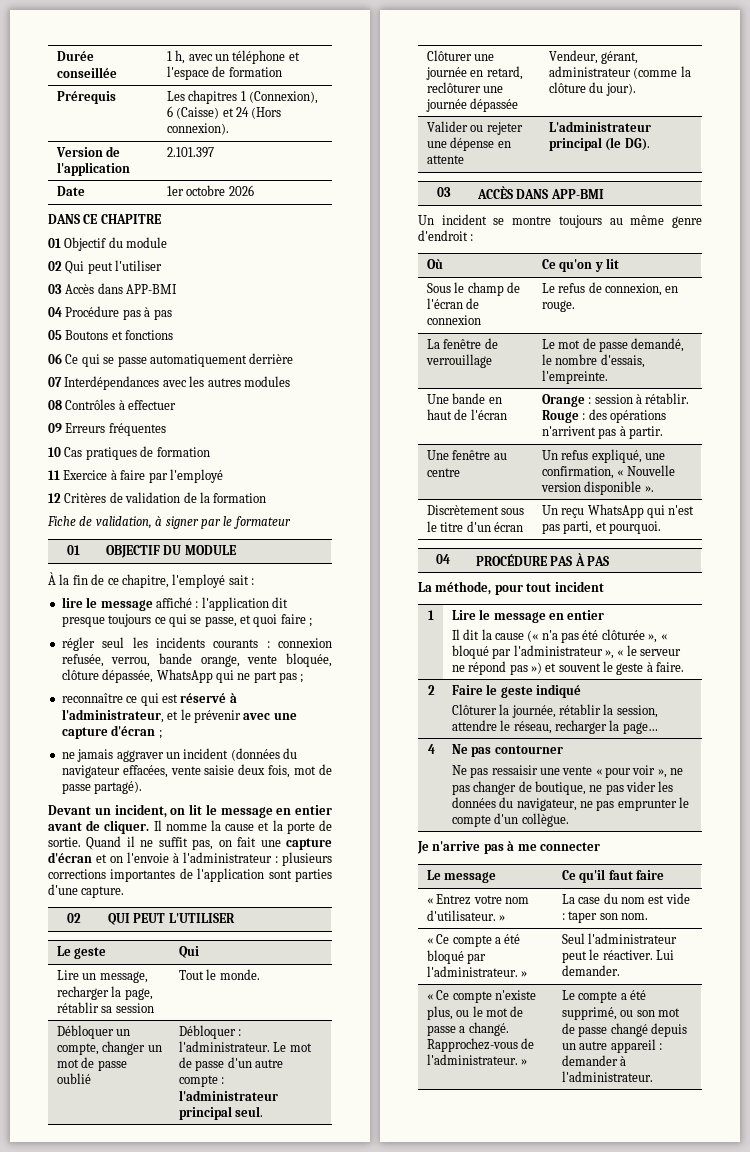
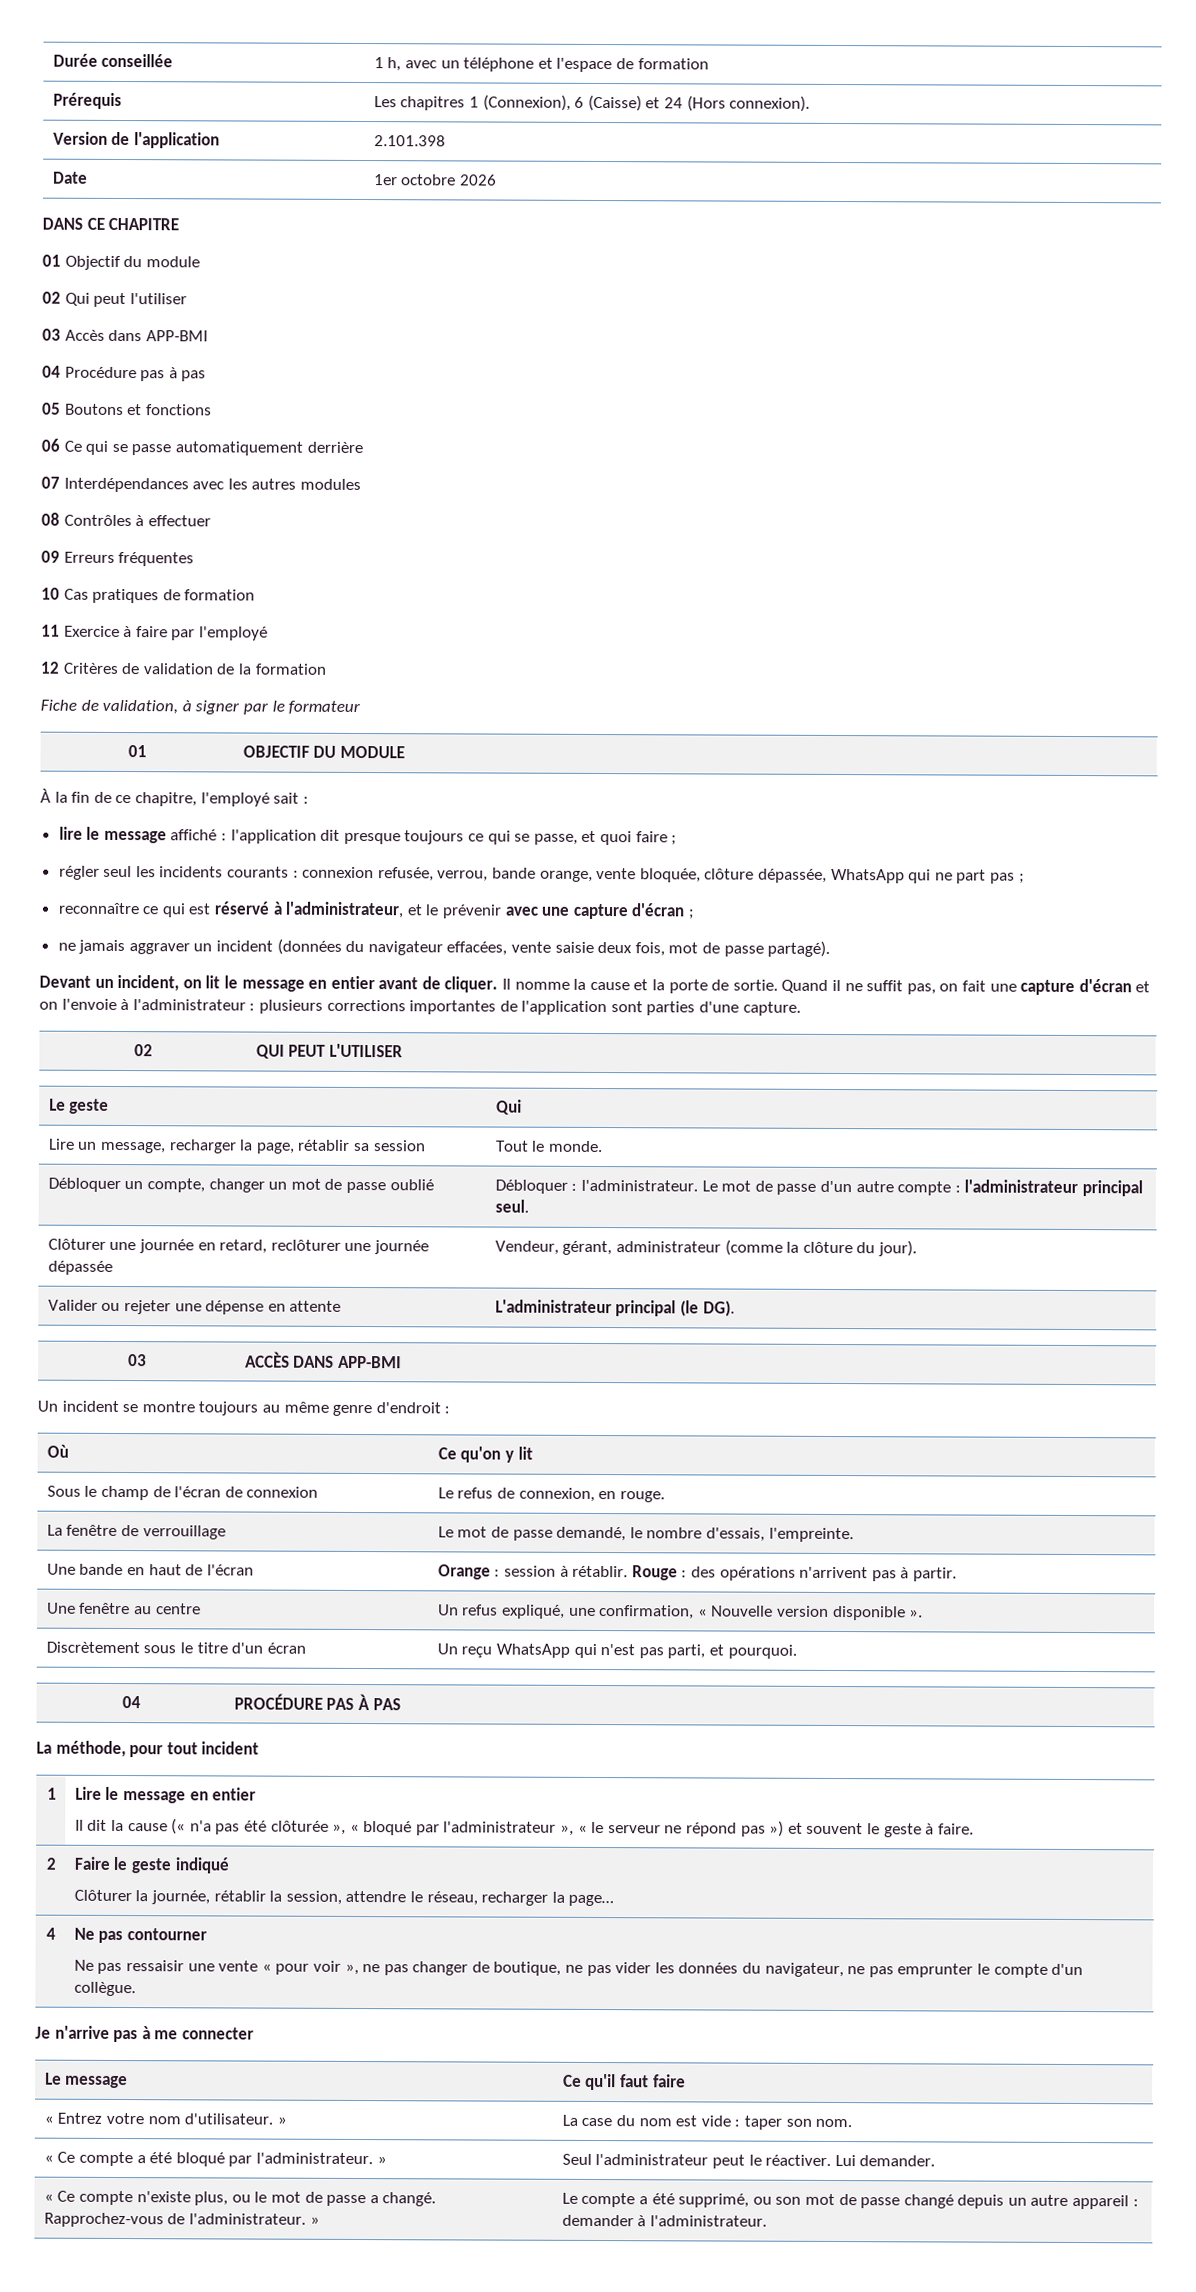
- Version de l'application | 2.101.397
+ Version de l'application | 2.101.398

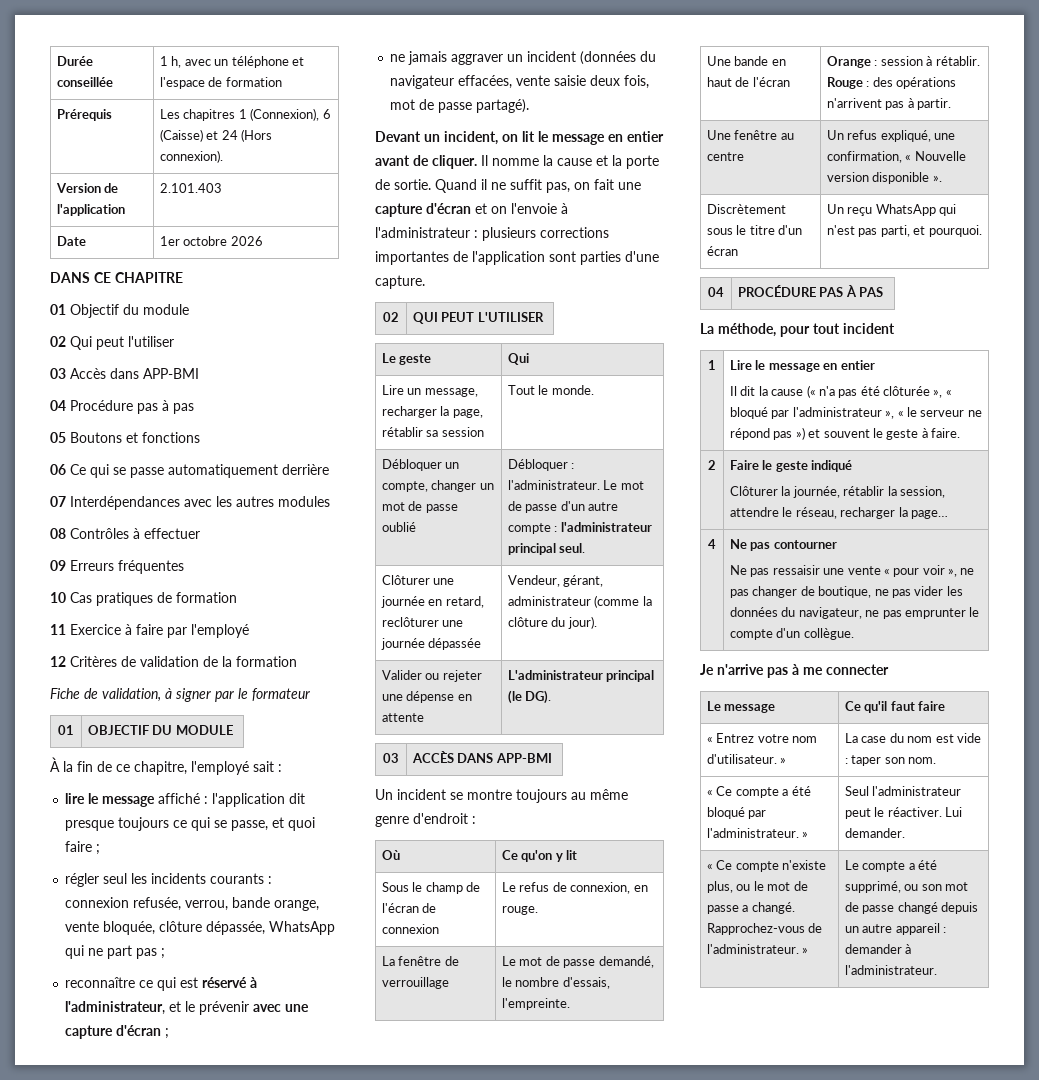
- Version de l'application | 2.101.398
+ Version de l'application | 2.101.403

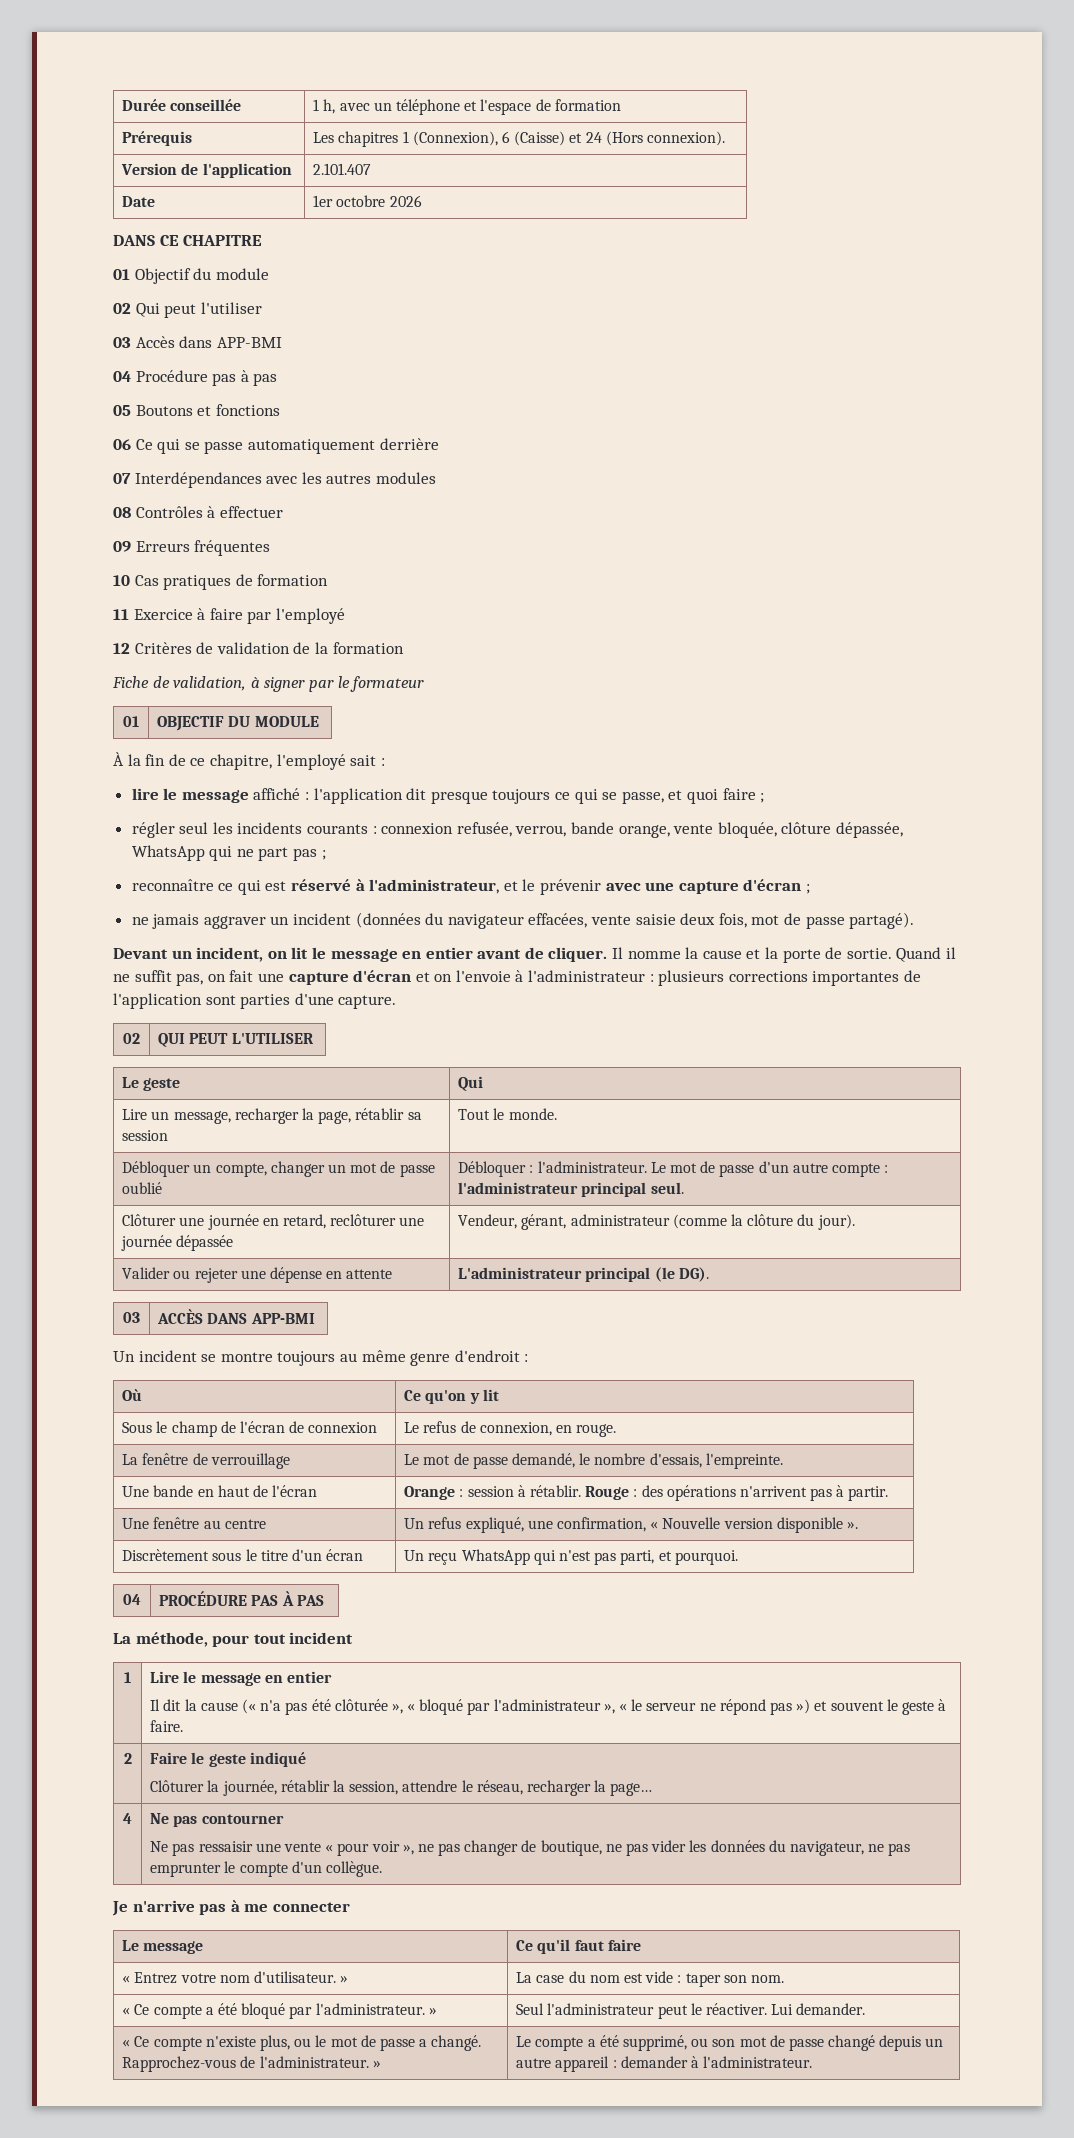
- Version de l'application | 2.101.403
+ Version de l'application | 2.101.407

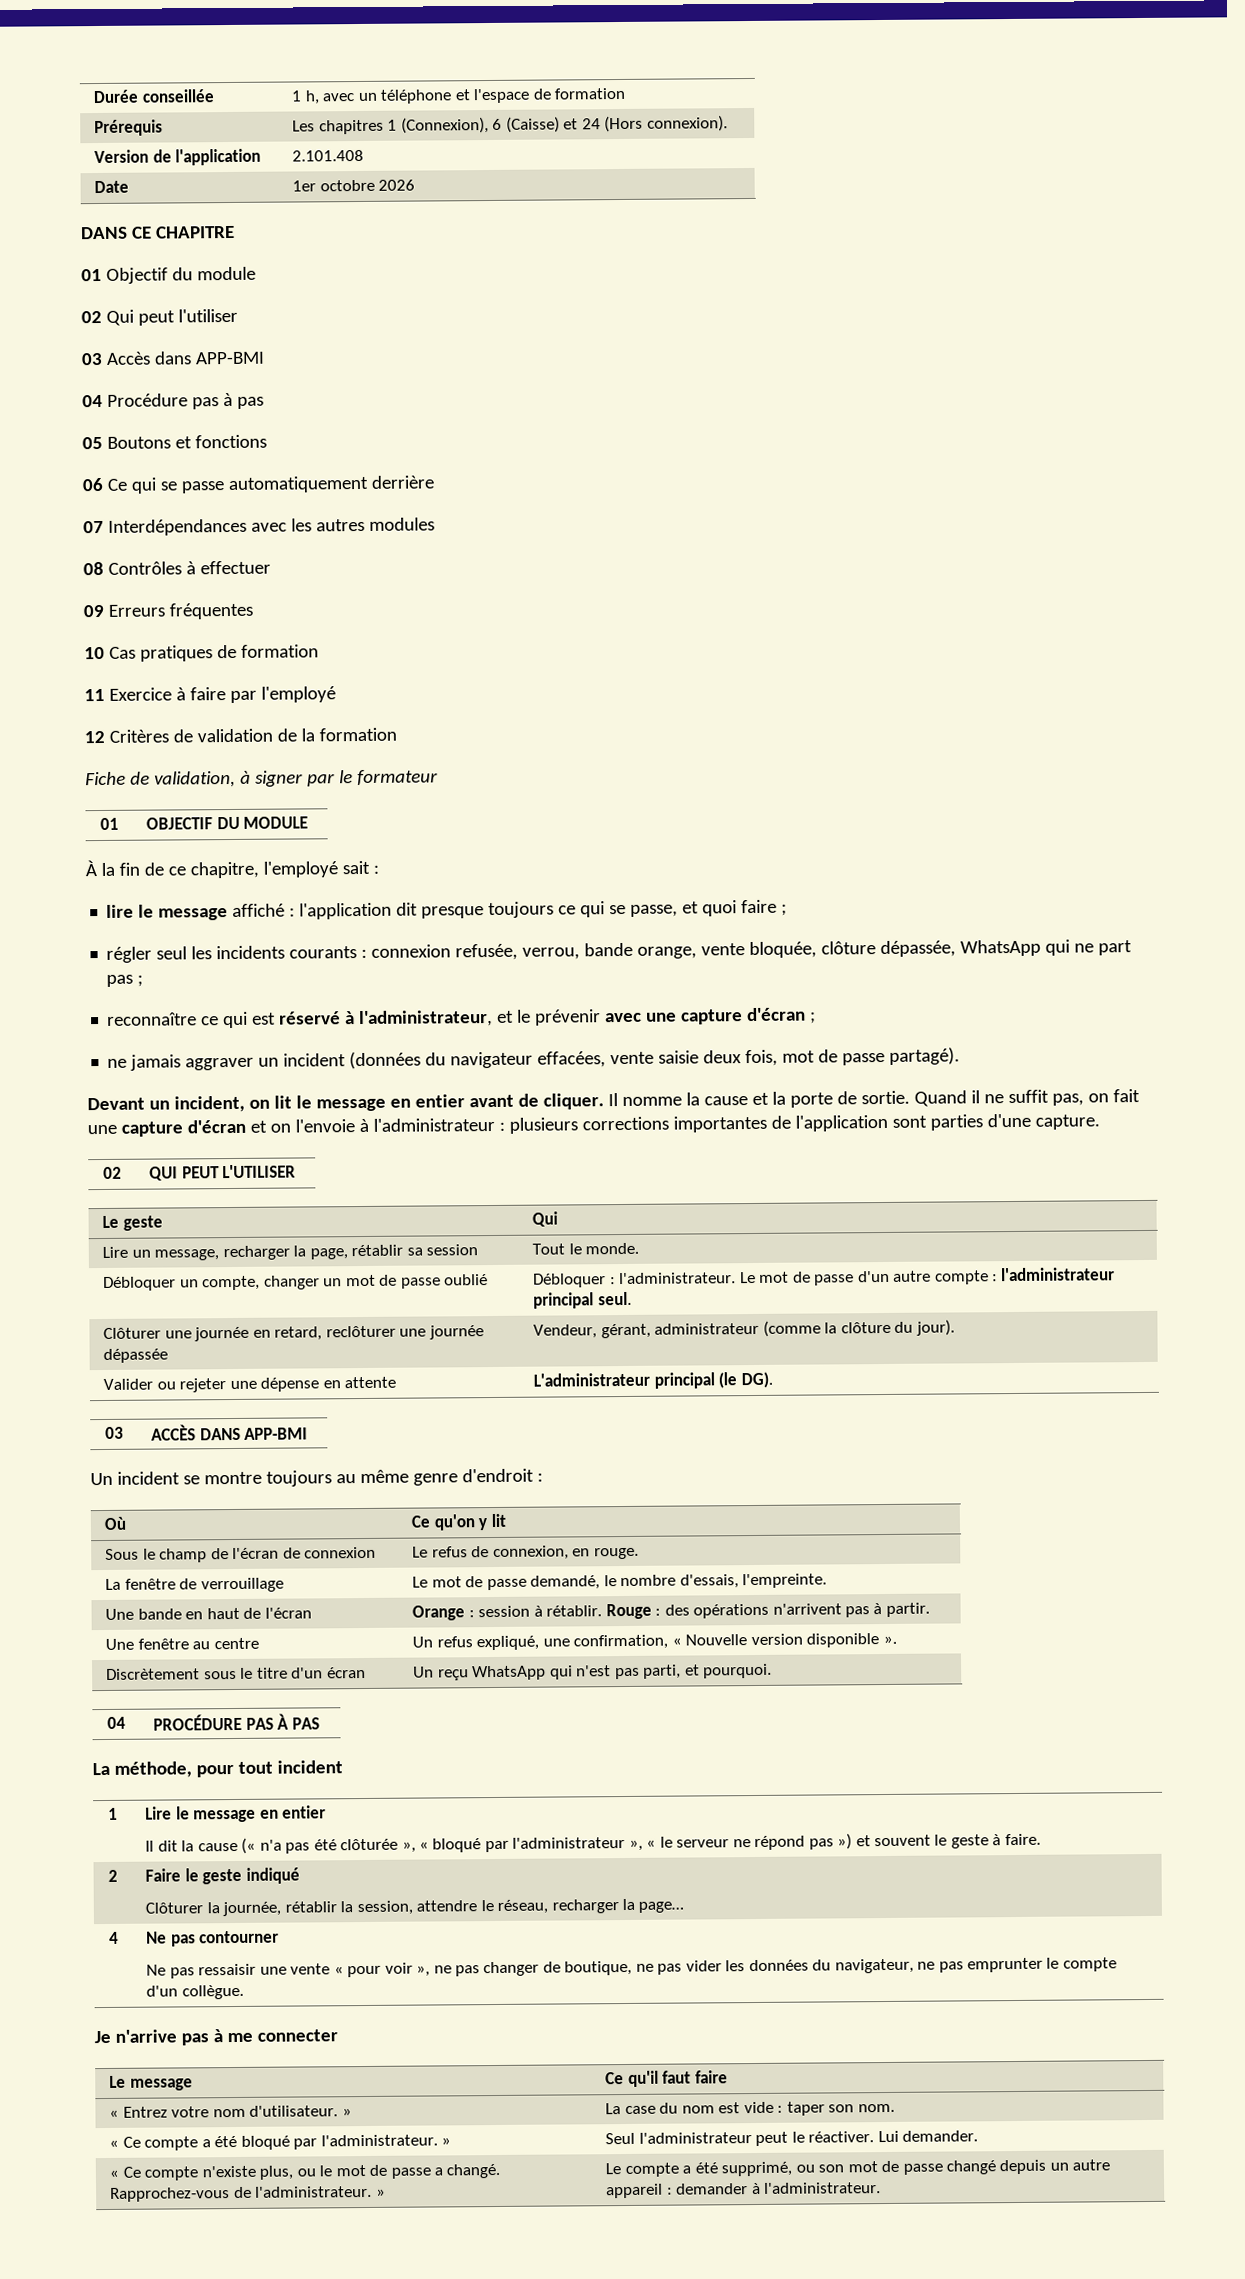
- Version de l'application | 2.101.407
+ Version de l'application | 2.101.408

